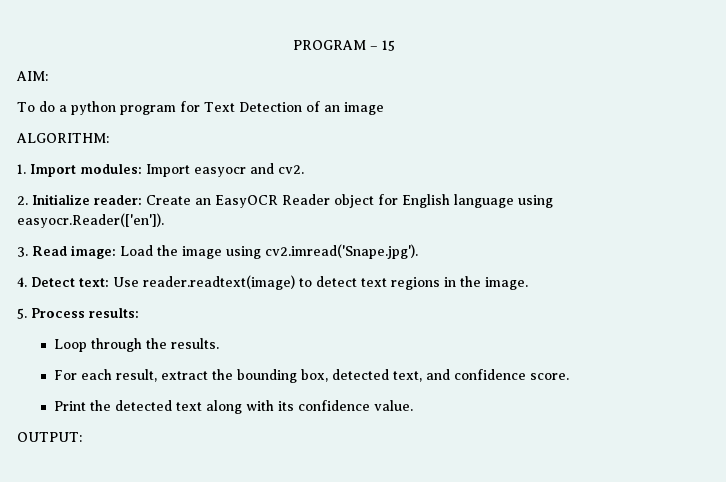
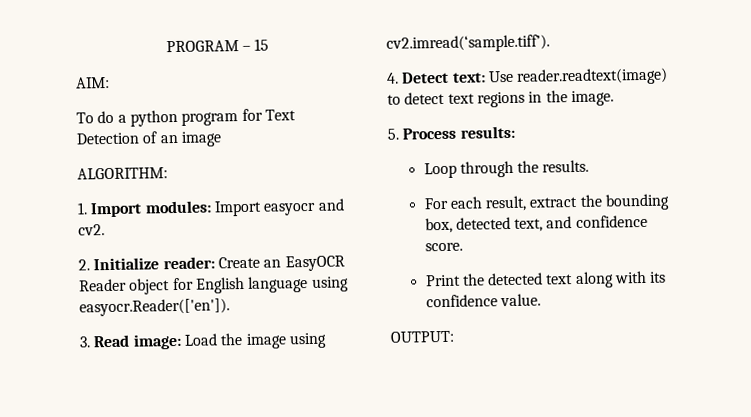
- 3. Read image: Load the image using cv2.imread('Snape.jpg').
+ 3. Read image: Load the image using cv2.imread(‘sample.tiff’).

